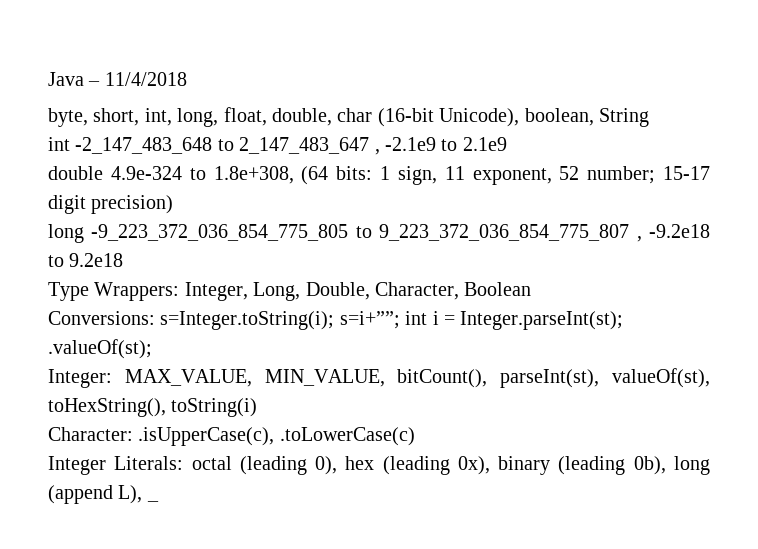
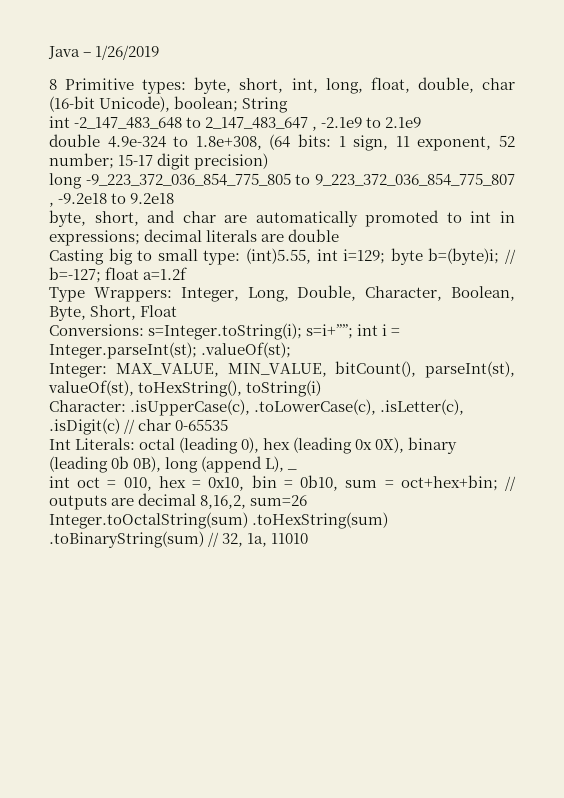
- Java – 11/4/2018
- byte, short, int, long, float, double, char (16-bit Unicode), boolean, String
+ Java – 1/26/2019
+ 8 Primitive types: byte, short, int, long, float, double, char (16-bit Unicode), boolean; String
+ byte, short, and char are automatically promoted to int in expressions; decimal literals are double
+ Casting big to small type: (int)5.55, int i=129; byte b=(byte)i; // b=-127; float a=1.2f
- Type Wrappers: Integer, Long, Double, Character, Boolean
+ Type Wrappers: Integer, Long, Double, Character, Boolean, Byte, Short, Float
- Character: .isUpperCase(c), .toLowerCase(c)
- Integer Literals: octal (leading 0), hex (leading 0x), binary (leading 0b), long (append L), _
+ Character: .isUpperCase(c), .toLowerCase(c), .isLetter(c), .isDigit(c) // char 0-65535
+ Int Literals: octal (leading 0), hex (leading 0x 0X), binary (leading 0b 0B), long (append L), _
+ int oct = 010, hex = 0x10, bin = 0b10, sum = oct+hex+bin; // outputs are decimal 8,16,2, sum=26
+ Integer.toOctalString(sum) .toHexString(sum) .toBinaryString(sum) // 32, 1a, 11010

